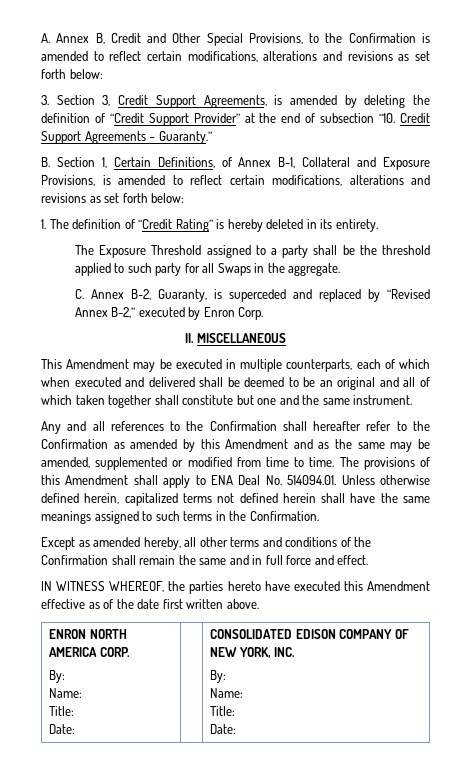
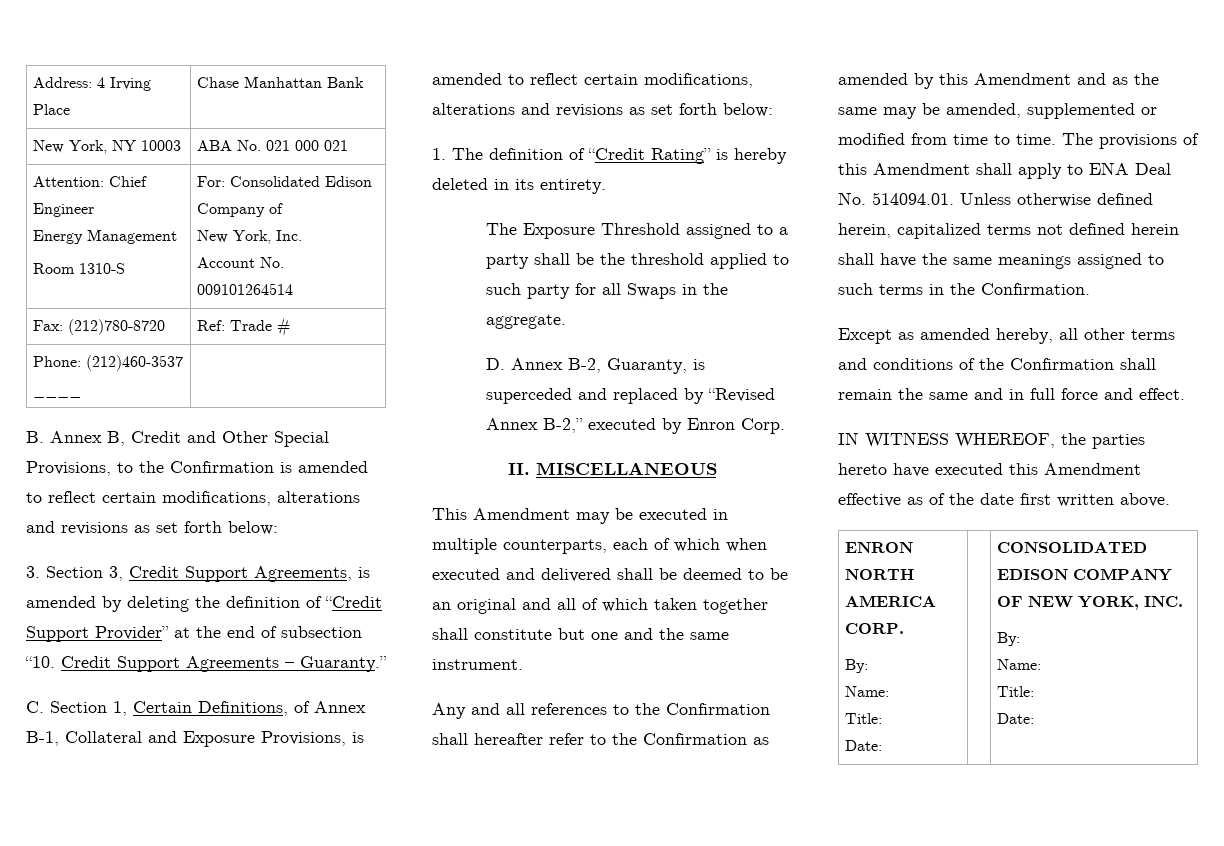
- A. Annex B, Credit and Other Special Provisions, to the Confirmation is amended to reflect certain modifications, alterations and revisions as set forth below:
+ Address: 4 Irving Place | Chase Manhattan Bank
+ New York, NY 10003 | ABA No. 021 000 021
+ Attention: Chief Engineer
+ Energy Management
+ Room 1310-S | For: Consolidated Edison Company of
+ New York, Inc.
+ Account No. 009101264514
+ Fax: (212)780-8720 | Ref: Trade #
+ Phone: (212)460-3537 ____ |
+ B. Annex B, Credit and Other Special Provisions, to the Confirmation is amended to reflect certain modifications, alterations and revisions as set forth below:
- B. Section 1, Certain Definitions, of Annex B-1, Collateral and Exposure Provisions, is amended to reflect certain modifications, alterations and revisions as set forth below:
+ C. Section 1, Certain Definitions, of Annex B-1, Collateral and Exposure Provisions, is amended to reflect certain modifications, alterations and revisions as set forth below:
- C. Annex B-2, Guaranty, is superceded and replaced by “Revised Annex B-2,” executed by Enron Corp.
+ D. Annex B-2, Guaranty, is superceded and replaced by “Revised Annex B-2,” executed by Enron Corp.

